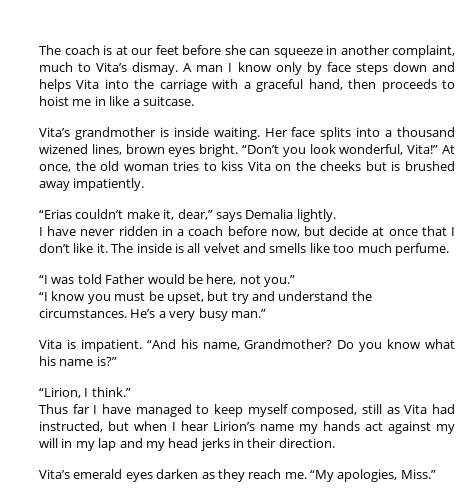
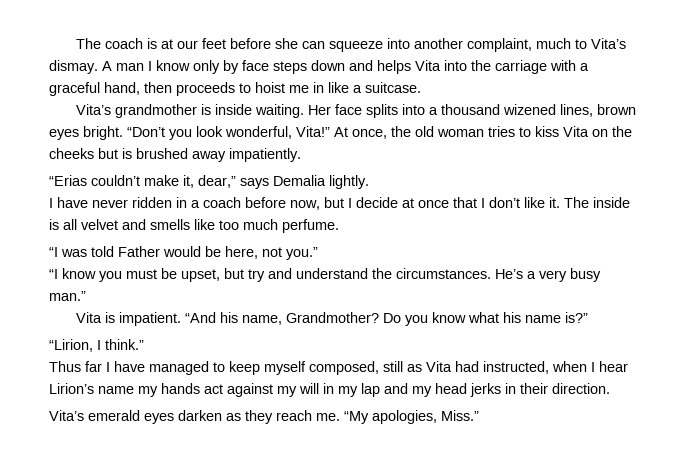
- The coach is at our feet before she can squeeze in another complaint, much to Vita’s dismay.
+ The coach is at our feet before she can squeeze into another complaint, much to Vita’s dismay.
- I have never ridden in a coach before now, but decide at once that I don’t like it.
+ I have never ridden in a coach before now, but I decide at once that I don’t like it.
- Thus far I have managed to keep myself composed, still as Vita had instructed, but when I hear Lirion’s name my hands act against my will in my lap and my head jerks in their direction.
+ Thus far I have managed to keep myself composed, still as Vita had instructed, when I hear Lirion’s name my hands act against my will in my lap and my head jerks in their direction.

